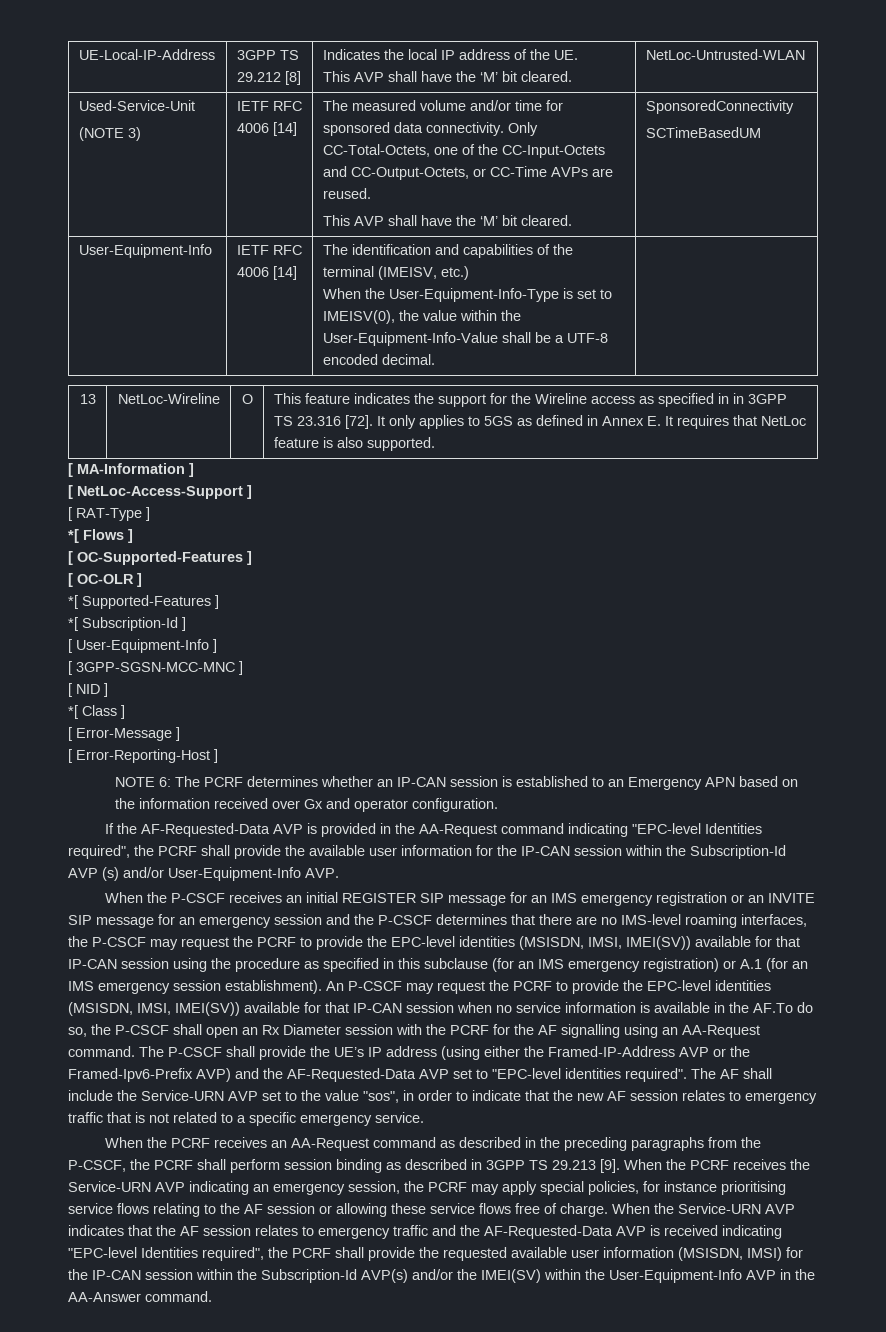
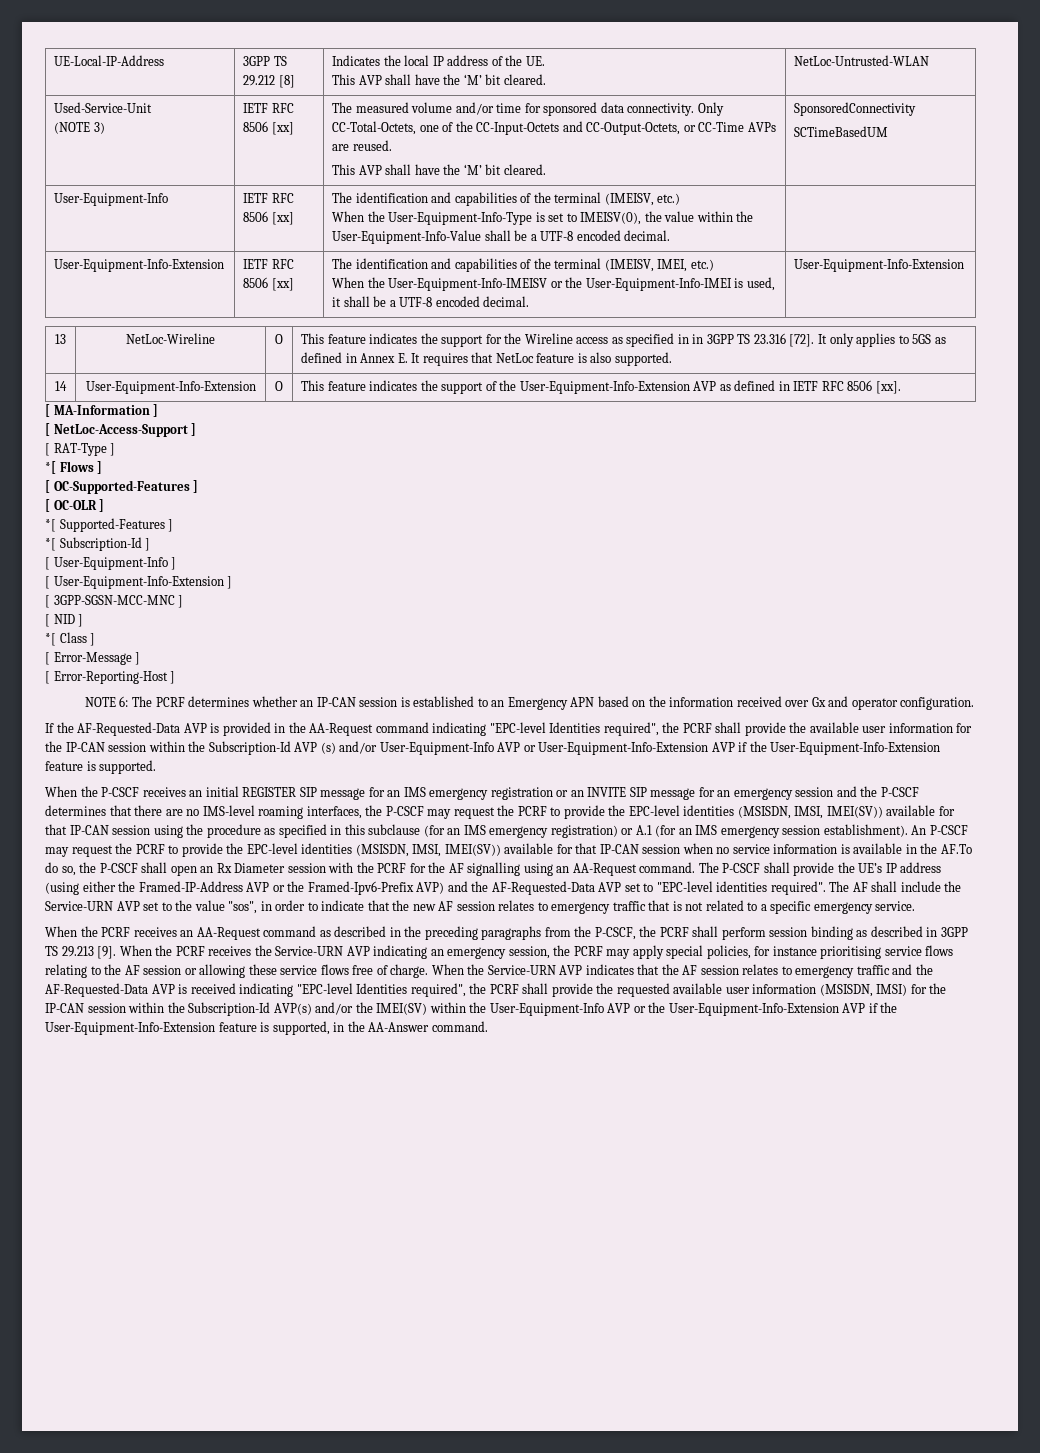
  Used-Service-Unit
- (NOTE 3) | IETF RFC 4006 [14] | The measured volume and/or time for sponsored data connectivity. Only CC-Total-Octets, one of the CC-Input-Octets and CC-Output-Octets, or CC-Time AVPs are reused.
+ (NOTE 3) | IETF RFC 8506 [xx] | The measured volume and/or time for sponsored data connectivity. Only CC-Total-Octets, one of the CC-Input-Octets and CC-Output-Octets, or CC-Time AVPs are reused.
- User-Equipment-Info | IETF RFC 4006 [14] | The identification and capabilities of the terminal (IMEISV, etc.)
+ User-Equipment-Info | IETF RFC 8506 [xx] | The identification and capabilities of the terminal (IMEISV, etc.)
+ User-Equipment-Info-Extension | IETF RFC 8506 [xx] | The identification and capabilities of the terminal (IMEISV, IMEI, etc.)
+ When the User-Equipment-Info-IMEISV or the User-Equipment-Info-IMEI is used, it shall be a UTF-8 encoded decimal. | User-Equipment-Info-Extension
+ 14 | User-Equipment-Info-Extension | O | This feature indicates the support of the User-Equipment-Info-Extension AVP as defined in IETF RFC 8506 [xx].
+ [ User-Equipment-Info-Extension ]
- If the AF-Requested-Data AVP is provided in the AA-Request command indicating "EPC-level Identities required", the PCRF shall provide the available user information for the IP-CAN session within the Subscription-Id AVP (s) and/or User-Equipment-Info AVP.
+ If the AF-Requested-Data AVP is provided in the AA-Request command indicating "EPC-level Identities required", the PCRF shall provide the available user information for the IP-CAN session within the Subscription-Id AVP (s) and/or User-Equipment-Info AVP or User-Equipment-Info-Extension AVP if the User-Equipment-Info-Extension feature is supported.
- When the Service-URN AVP indicates that the AF session relates to emergency traffic and the AF-Requested-Data AVP is received indicating "EPC-level Identities required", the PCRF shall provide the requested available user information (MSISDN, IMSI) for the IP-CAN session within the Subscription-Id AVP(s) and/or the IMEI(SV) within the User-Equipment-Info AVP in the AA-Answer command.
+ When the Service-URN AVP indicates that the AF session relates to emergency traffic and the AF-Requested-Data AVP is received indicating "EPC-level Identities required", the PCRF shall provide the requested available user information (MSISDN, IMSI) for the IP-CAN session within the Subscription-Id AVP(s) and/or the IMEI(SV) within the User-Equipment-Info AVP or the User-Equipment-Info-Extension AVP if the User-Equipment-Info-Extension feature is supported, in the AA-Answer command.

